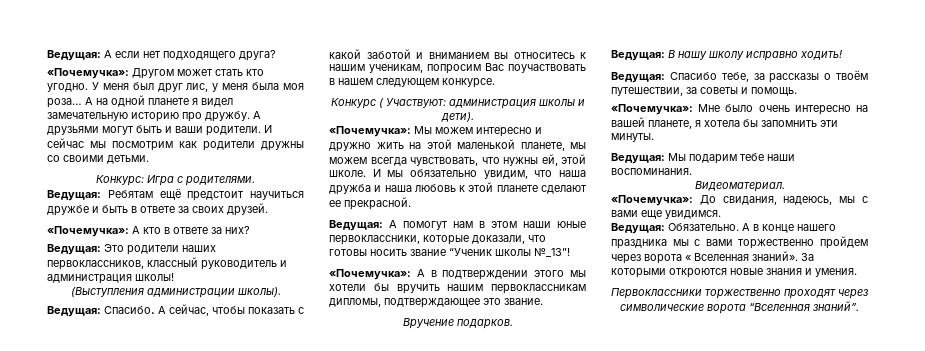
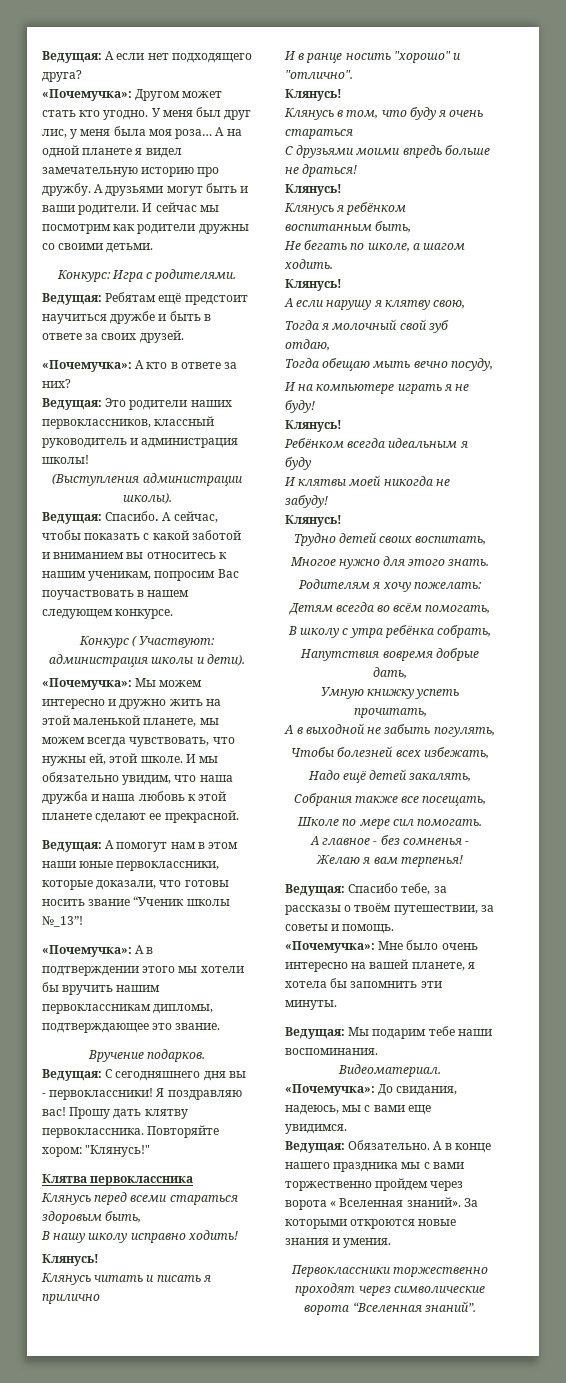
- Ведущая: В нашу школу исправно ходить!
+ Ведущая: С сегодняшнего дня вы - первоклассники! Я поздравляю вас! Прошу дать клятву первоклассника. Повторяйте хором: "Клянусь!"
+ Клятва первоклассника
+ Клянусь перед всеми стараться здоровым быть,
+ В нашу школу исправно ходить!
+ Клянусь!
+ Клянусь читать и писать я прилично
+ И в ранце носить "хорошо" и "отлично".
+ Клянусь!
+ Клянусь в том, что буду я очень стараться
+ С друзьями моими впредь больше не драться!
+ Клянусь!
+ Клянусь я ребёнком воспитанным быть,
+ Не бегать по школе, а шагом ходить.
+ Клянусь!
+ А если нарушу я клятву свою,
+ Тогда я молочный свой зуб отдаю,
+ Тогда обещаю мыть вечно посуду,
+ И на компьютере играть я не буду!
+ Клянусь!
+ Ребёнком всегда идеальным я буду
+ И клятвы моей никогда не забуду!
+ Клянусь!
+ Трудно детей своих воспитать,
+ Многое нужно для этого знать.
+ Родителям я хочу пожелать:
+ Детям всегда во всём помогать,
+ В школу с утра ребёнка собрать,
+ Напутствия вовремя добрые дать,
+ Умную книжку успеть прочитать,
+ А в выходной не забыть погулять,
+ Чтобы болезней всех избежать,
+ Надо ещё детей закалять,
+ Собрания также все посещать,
+ Школе по мере сил помогать.
+ А главное - без сомненья -
+ Желаю я вам терпенья!

